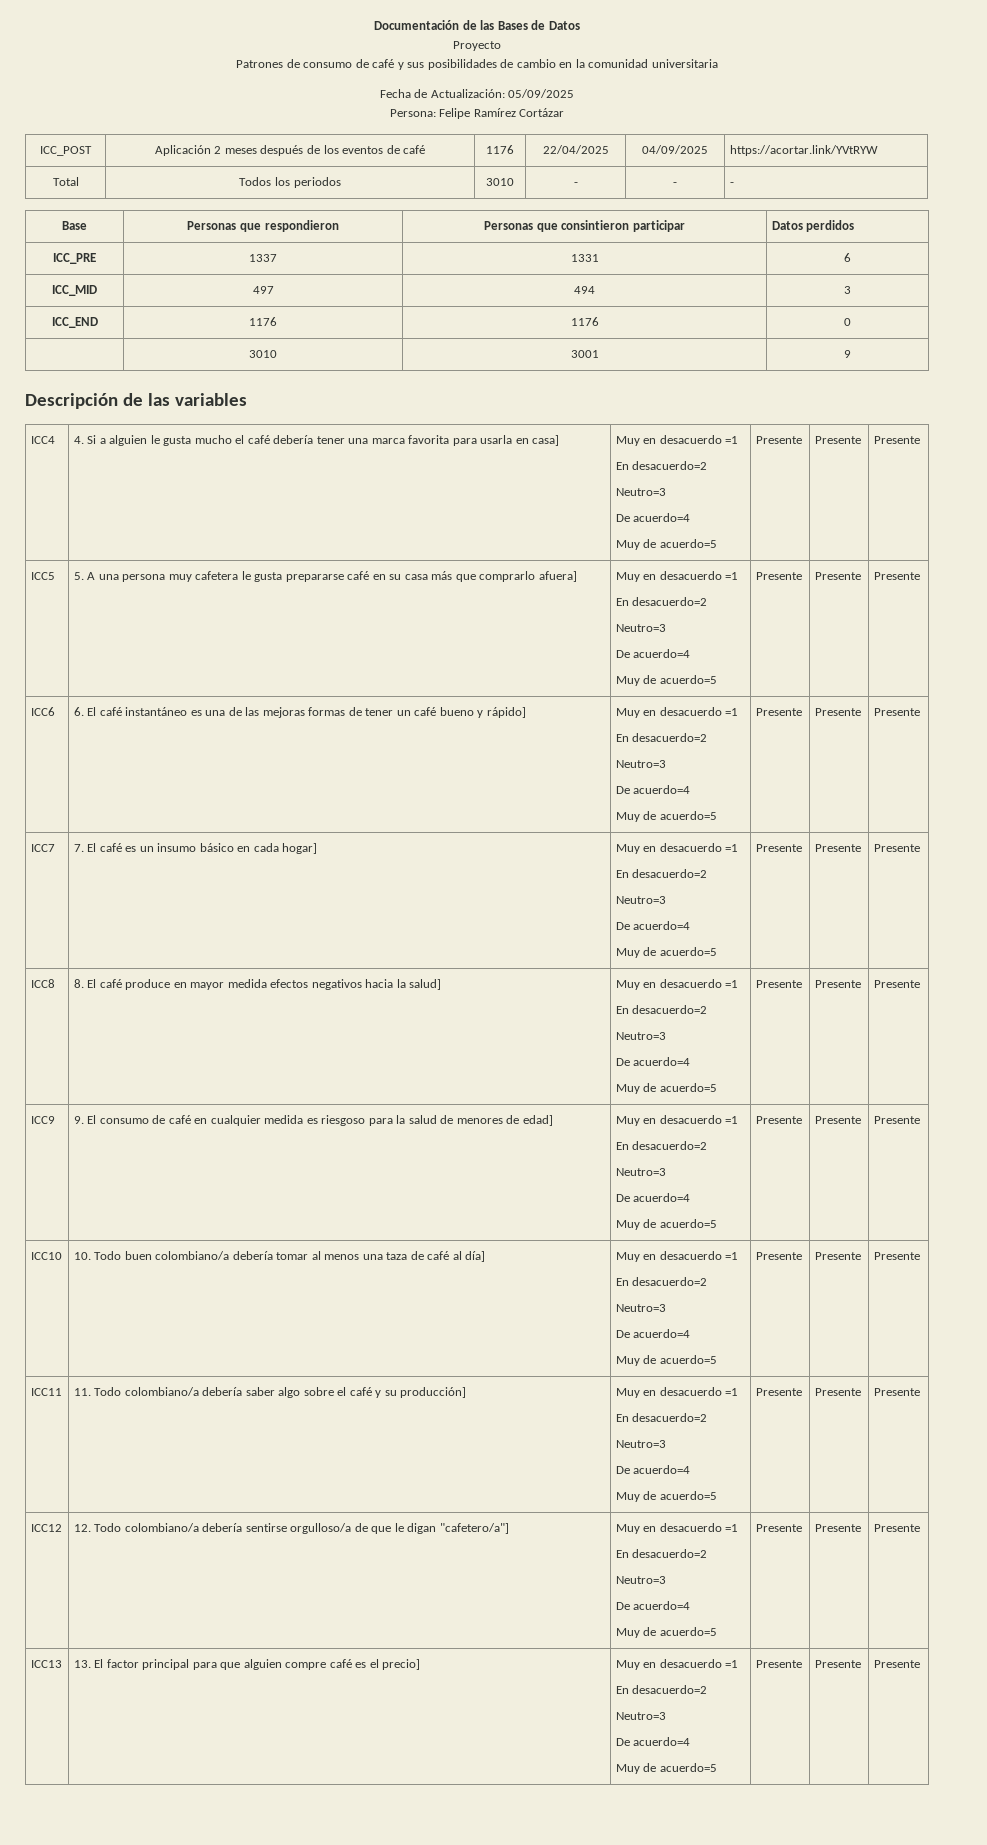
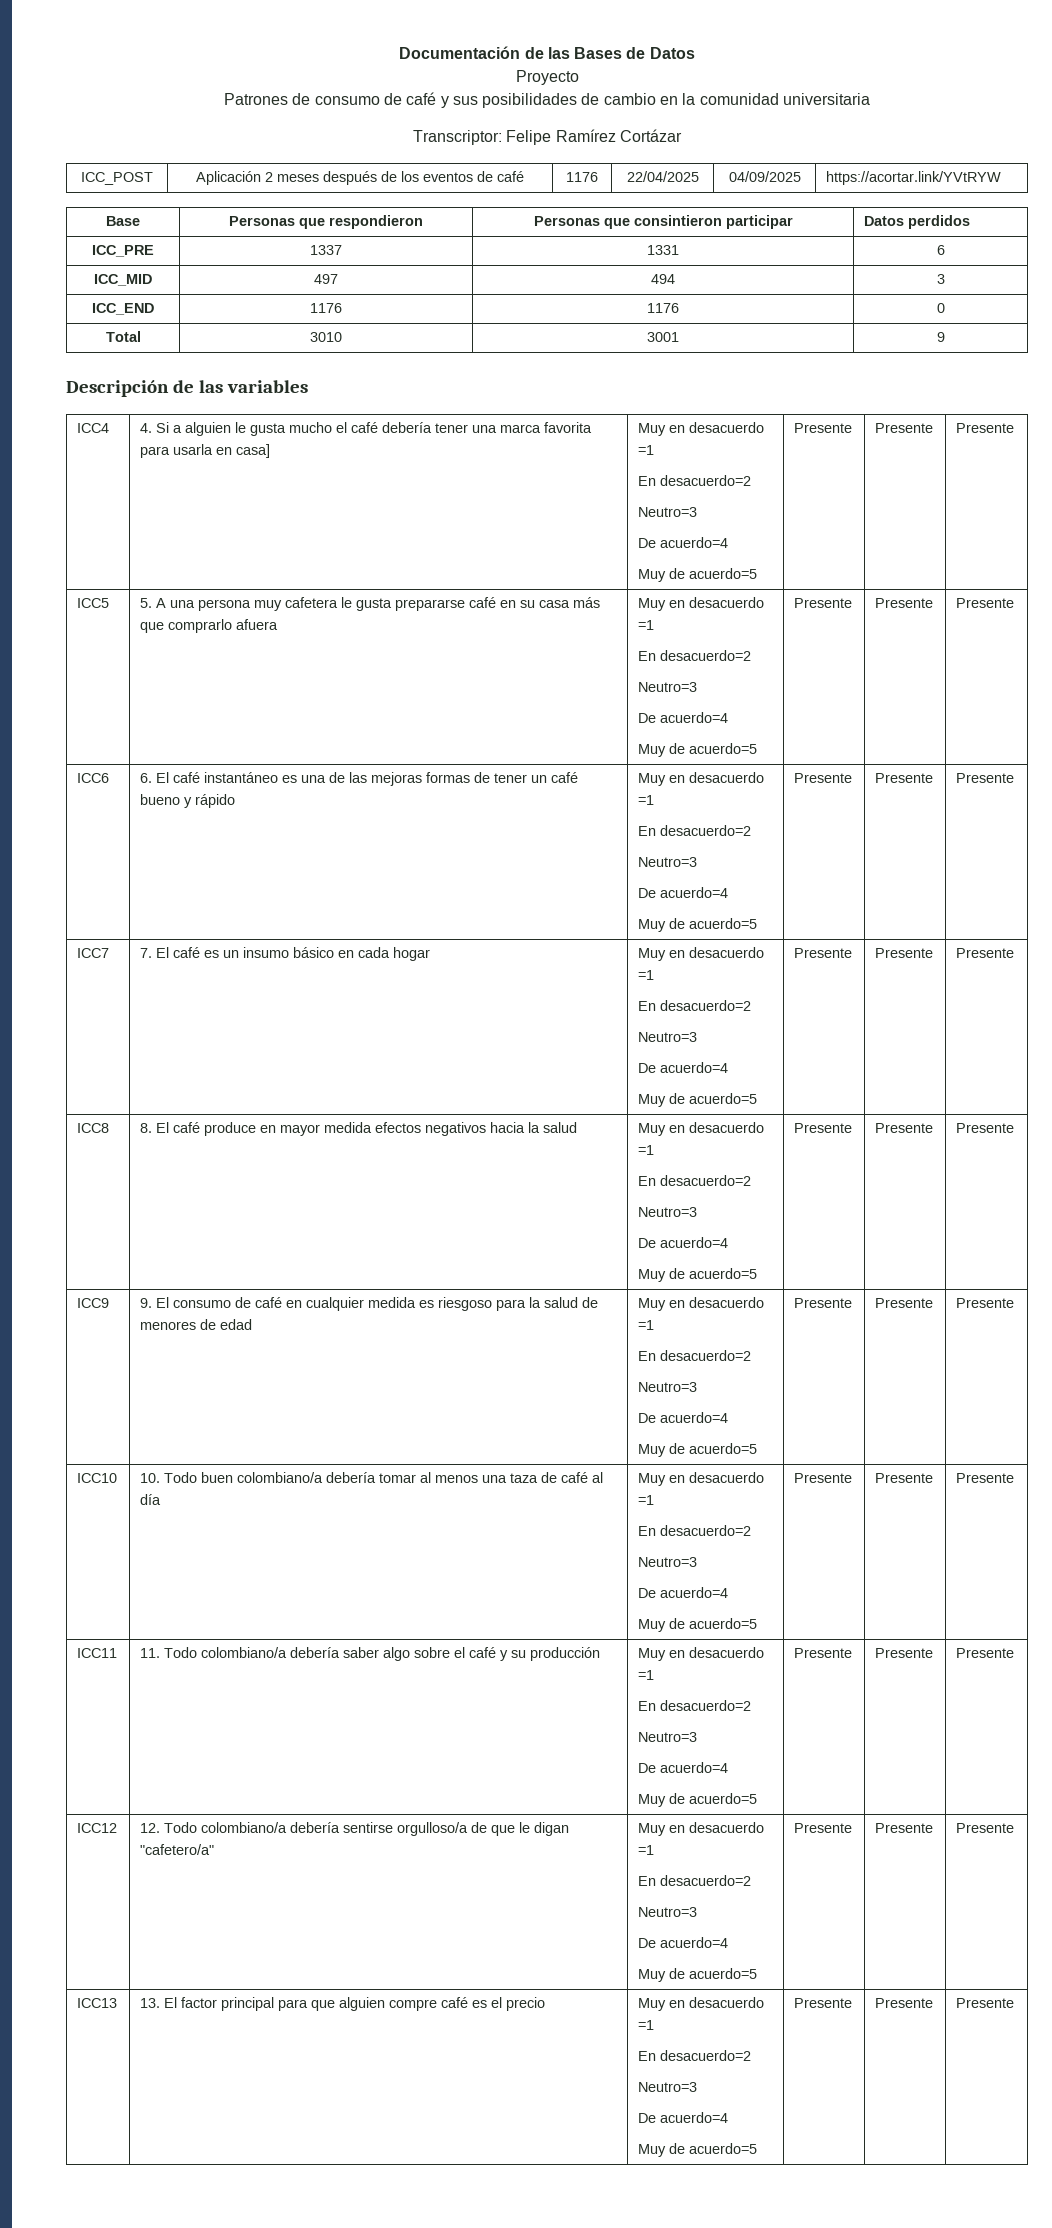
- Fecha de Actualización: 05/09/2025
- Persona: Felipe Ramírez Cortázar
+ Transcriptor: Felipe Ramírez Cortázar
- Total | Todos los periodos | 3010 | - | - | -
- | 3010 | 3001 | 9
+ Total | 3010 | 3001 | 9
- ICC5 | 5. A una persona muy cafetera le gusta prepararse café en su casa más que comprarlo afuera] | Muy en desacuerdo =1
+ ICC5 | 5. A una persona muy cafetera le gusta prepararse café en su casa más que comprarlo afuera | Muy en desacuerdo =1
- ICC6 | 6. El café instantáneo es una de las mejoras formas de tener un café bueno y rápido] | Muy en desacuerdo =1
+ ICC6 | 6. El café instantáneo es una de las mejoras formas de tener un café bueno y rápido | Muy en desacuerdo =1
- ICC7 | 7. El café es un insumo básico en cada hogar] | Muy en desacuerdo =1
+ ICC7 | 7. El café es un insumo básico en cada hogar | Muy en desacuerdo =1
- ICC8 | 8. El café produce en mayor medida efectos negativos hacia la salud] | Muy en desacuerdo =1
+ ICC8 | 8. El café produce en mayor medida efectos negativos hacia la salud | Muy en desacuerdo =1
- ICC9 | 9. El consumo de café en cualquier medida es riesgoso para la salud de menores de edad] | Muy en desacuerdo =1
+ ICC9 | 9. El consumo de café en cualquier medida es riesgoso para la salud de menores de edad | Muy en desacuerdo =1
- ICC10 | 10. Todo buen colombiano/a debería tomar al menos una taza de café al día] | Muy en desacuerdo =1
+ ICC10 | 10. Todo buen colombiano/a debería tomar al menos una taza de café al día | Muy en desacuerdo =1
- ICC11 | 11. Todo colombiano/a debería saber algo sobre el café y su producción] | Muy en desacuerdo =1
+ ICC11 | 11. Todo colombiano/a debería saber algo sobre el café y su producción | Muy en desacuerdo =1
- ICC12 | 12. Todo colombiano/a debería sentirse orgulloso/a de que le digan "cafetero/a"] | Muy en desacuerdo =1
+ ICC12 | 12. Todo colombiano/a debería sentirse orgulloso/a de que le digan "cafetero/a" | Muy en desacuerdo =1
- ICC13 | 13. El factor principal para que alguien compre café es el precio] | Muy en desacuerdo =1
+ ICC13 | 13. El factor principal para que alguien compre café es el precio | Muy en desacuerdo =1

